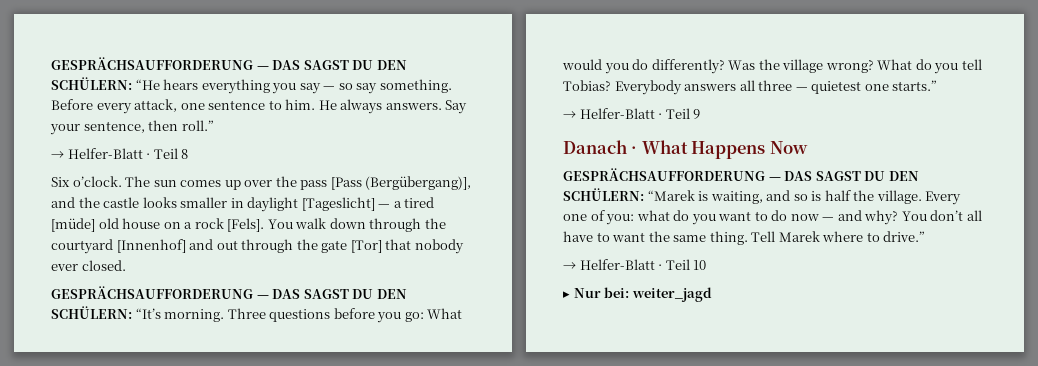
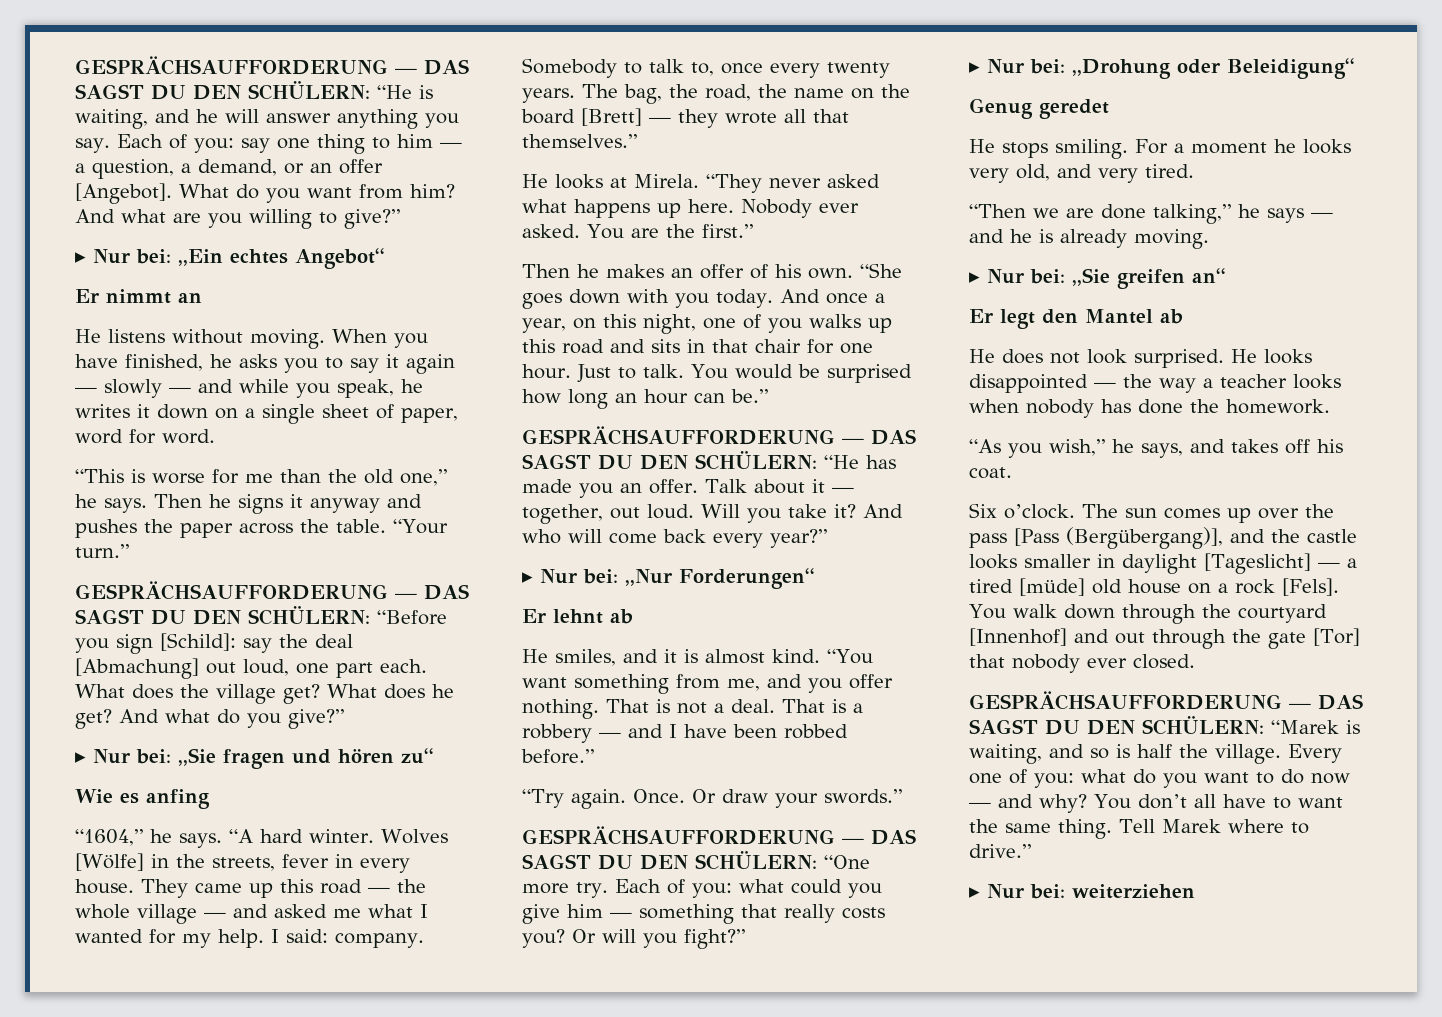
- GESPRÄCHSAUFFORDERUNG — DAS SAGST DU DEN SCHÜLERN: “He hears everything you say — so say something. Before every attack, one sentence to him. He always answers. Say your sentence, then roll.”
- → Helfer-Blatt · Teil 8
+ GESPRÄCHSAUFFORDERUNG — DAS SAGST DU DEN SCHÜLERN: “He is waiting, and he will answer anything you say. Each of you: say one thing to him — a question, a demand, or an offer [Angebot]. What do you want from him? And what are you willing to give?”
+ ▸ Nur bei: „Ein echtes Angebot“
+ Er nimmt an
+ He listens without moving. When you have finished, he asks you to say it again — slowly — and while you speak, he writes it down on a single sheet of paper, word for word.
+ “This is worse for me than the old one,” he says. Then he signs it anyway and pushes the paper across the table. “Your turn.”
+ GESPRÄCHSAUFFORDERUNG — DAS SAGST DU DEN SCHÜLERN: “Before you sign [Schild]: say the deal [Abmachung] out loud, one part each. What does the village get? What does he get? And what do you give?”
+ ▸ Nur bei: „Sie fragen und hören zu“
+ Wie es anfing
+ “1604,” he says. “A hard winter. Wolves [Wölfe] in the streets, fever in every house. They came up this road — the whole village — and asked me what I wanted for my help. I said: company. Somebody to talk to, once every twenty years. The bag, the road, the name on the board [Brett] — they wrote all that themselves.”
+ He looks at Mirela. “They never asked what happens up here. Nobody ever asked. You are the first.”
+ Then he makes an offer of his own. “She goes down with you today. And once a year, on this night, one of you walks up this road and sits in that chair for one hour. Just to talk. You would be surprised how long an hour can be.”
+ GESPRÄCHSAUFFORDERUNG — DAS SAGST DU DEN SCHÜLERN: “He has made you an offer. Talk about it — together, out loud. Will you take it? And who will come back every year?”
+ ▸ Nur bei: „Nur Forderungen“
+ Er lehnt ab
+ He smiles, and it is almost kind. “You want something from me, and you offer nothing. That is not a deal. That is a robbery — and I have been robbed before.”
+ “Try again. Once. Or draw your swords.”
+ GESPRÄCHSAUFFORDERUNG — DAS SAGST DU DEN SCHÜLERN: “One more try. Each of you: what could you give him — something that really costs you? Or will you fight?”
+ ▸ Nur bei: „Drohung oder Beleidigung“
+ Genug geredet
+ He stops smiling. For a moment he looks very old, and very tired.
+ “Then we are done talking,” he says — and he is already moving.
+ ▸ Nur bei: „Sie greifen an“
+ Er legt den Mantel ab
+ He does not look surprised. He looks disappointed — the way a teacher looks when nobody has done the homework.
+ “As you wish,” he says, and takes off his coat.
- GESPRÄCHSAUFFORDERUNG — DAS SAGST DU DEN SCHÜLERN: “It’s morning. Three questions before you go: What would you do differently? Was the village wrong? What do you tell Tobias? Everybody answers all three — quietest one starts.”
- → Helfer-Blatt · Teil 9
- Danach · What Happens Now
- → Helfer-Blatt · Teil 10
- ▸ Nur bei: weiter_jagd
+ ▸ Nur bei: weiterziehen

